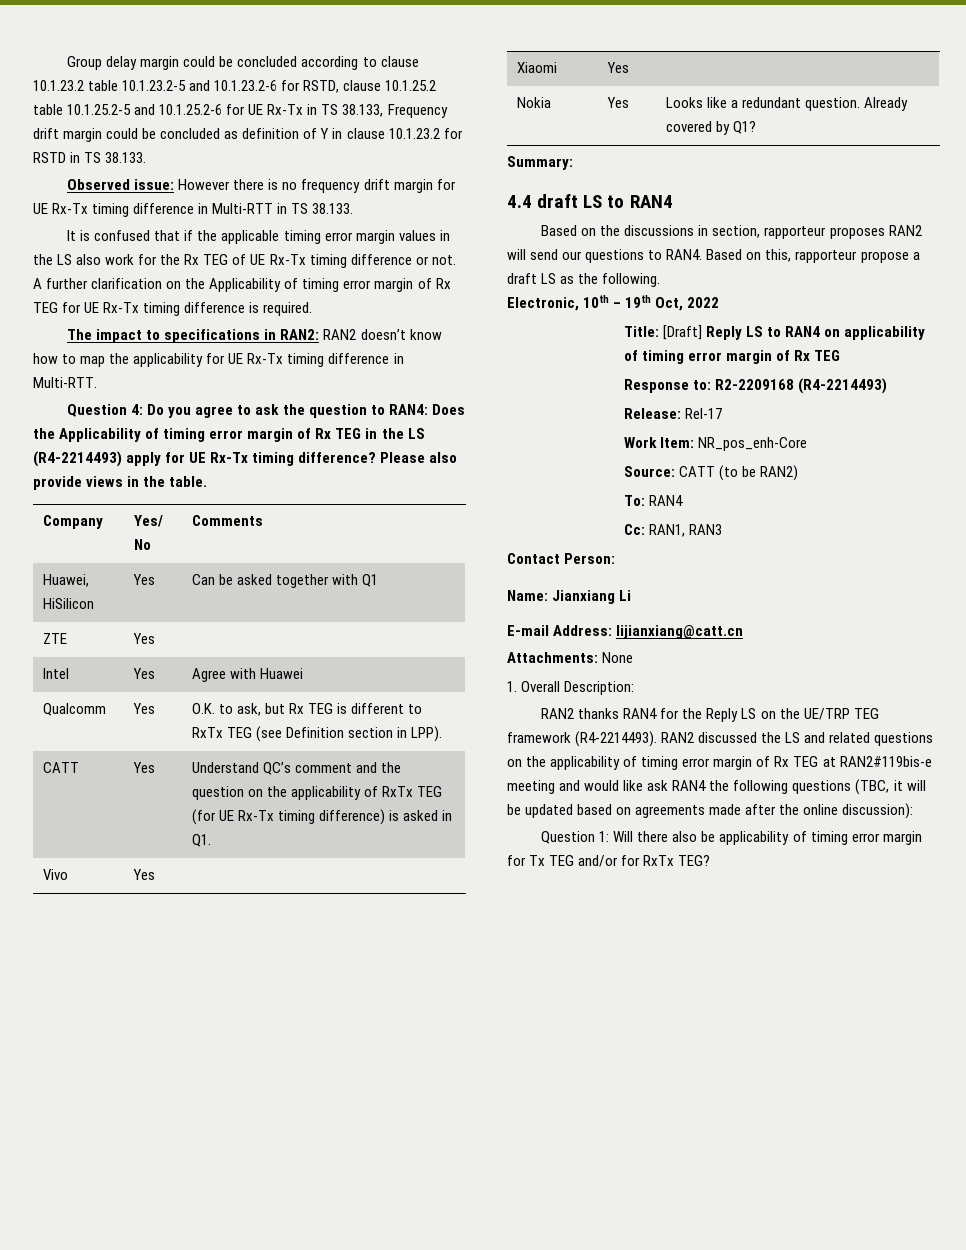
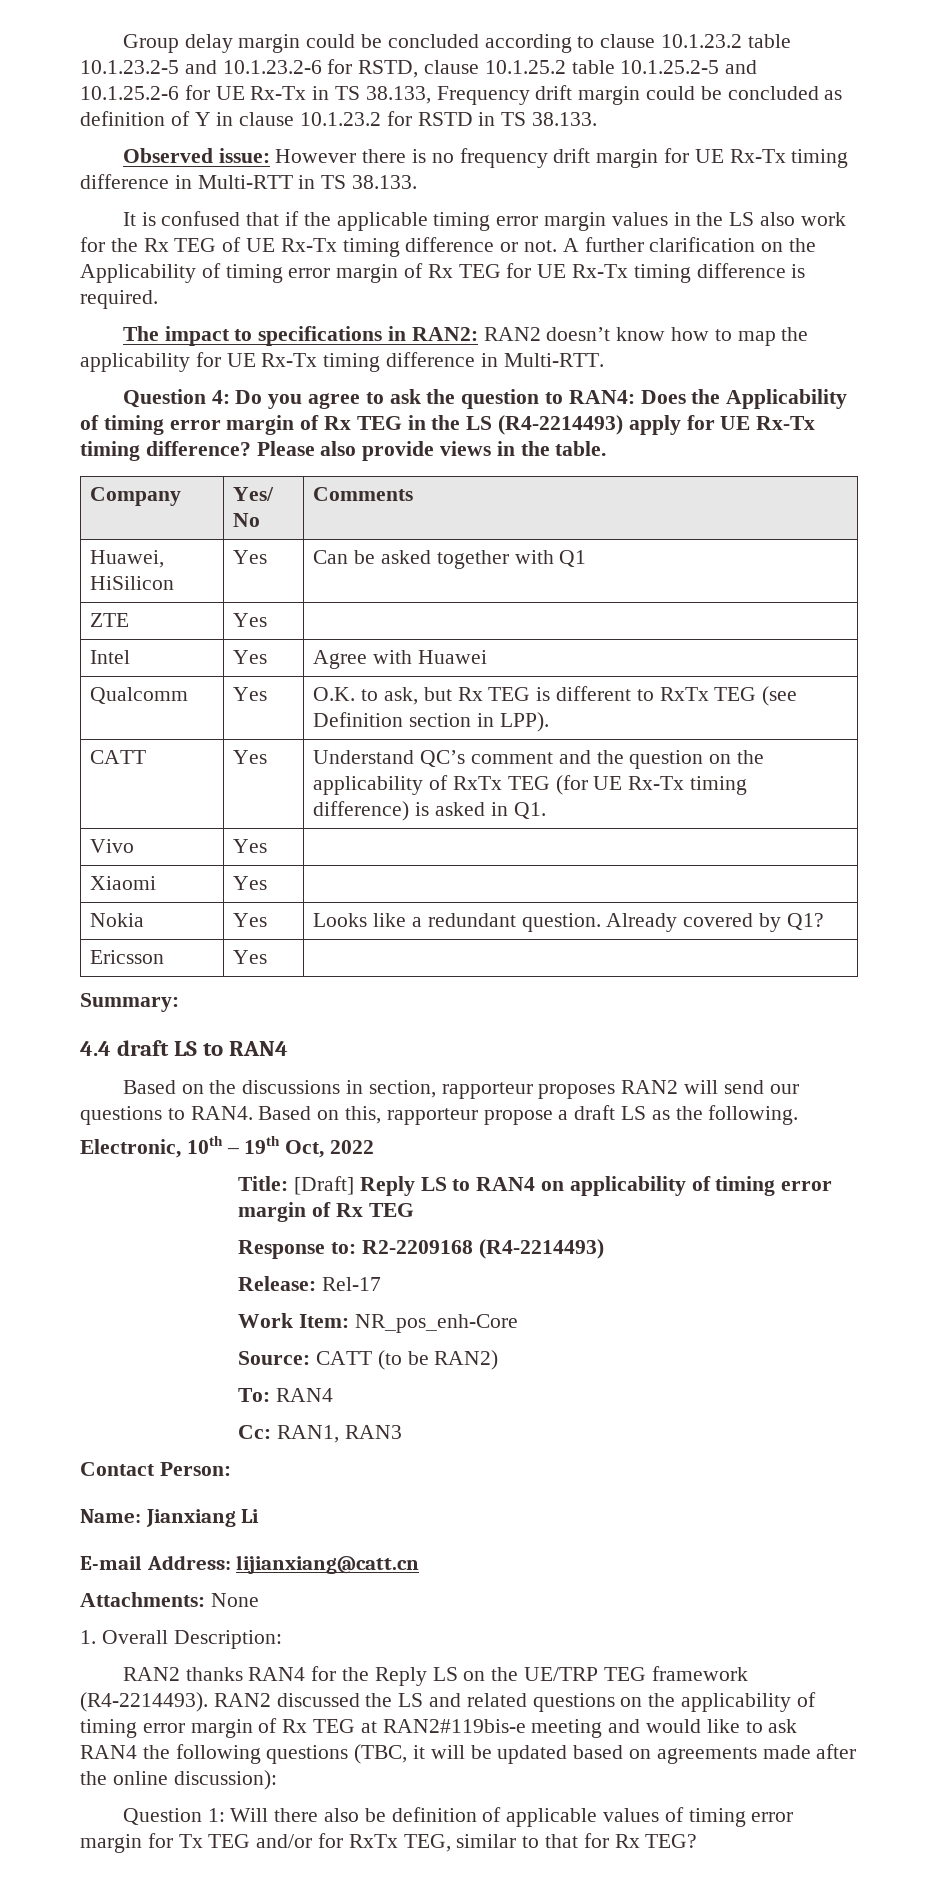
+ Ericsson | Yes |
- RAN2 discussed the LS and related questions on the applicability of timing error margin of Rx TEG at RAN2#119bis-e meeting and would like ask RAN4 the following questions (TBC, it will be updated based on agreements made after the online discussion):
+ RAN2 discussed the LS and related questions on the applicability of timing error margin of Rx TEG at RAN2#119bis-e meeting and would like to ask RAN4 the following questions (TBC, it will be updated based on agreements made after the online discussion):
- Question 1: Will there also be applicability of timing error margin for Tx TEG and/or for RxTx TEG?
+ Question 1: Will there also be definition of applicable values of timing error margin for Tx TEG and/or for RxTx TEG, similar to that for Rx TEG?

